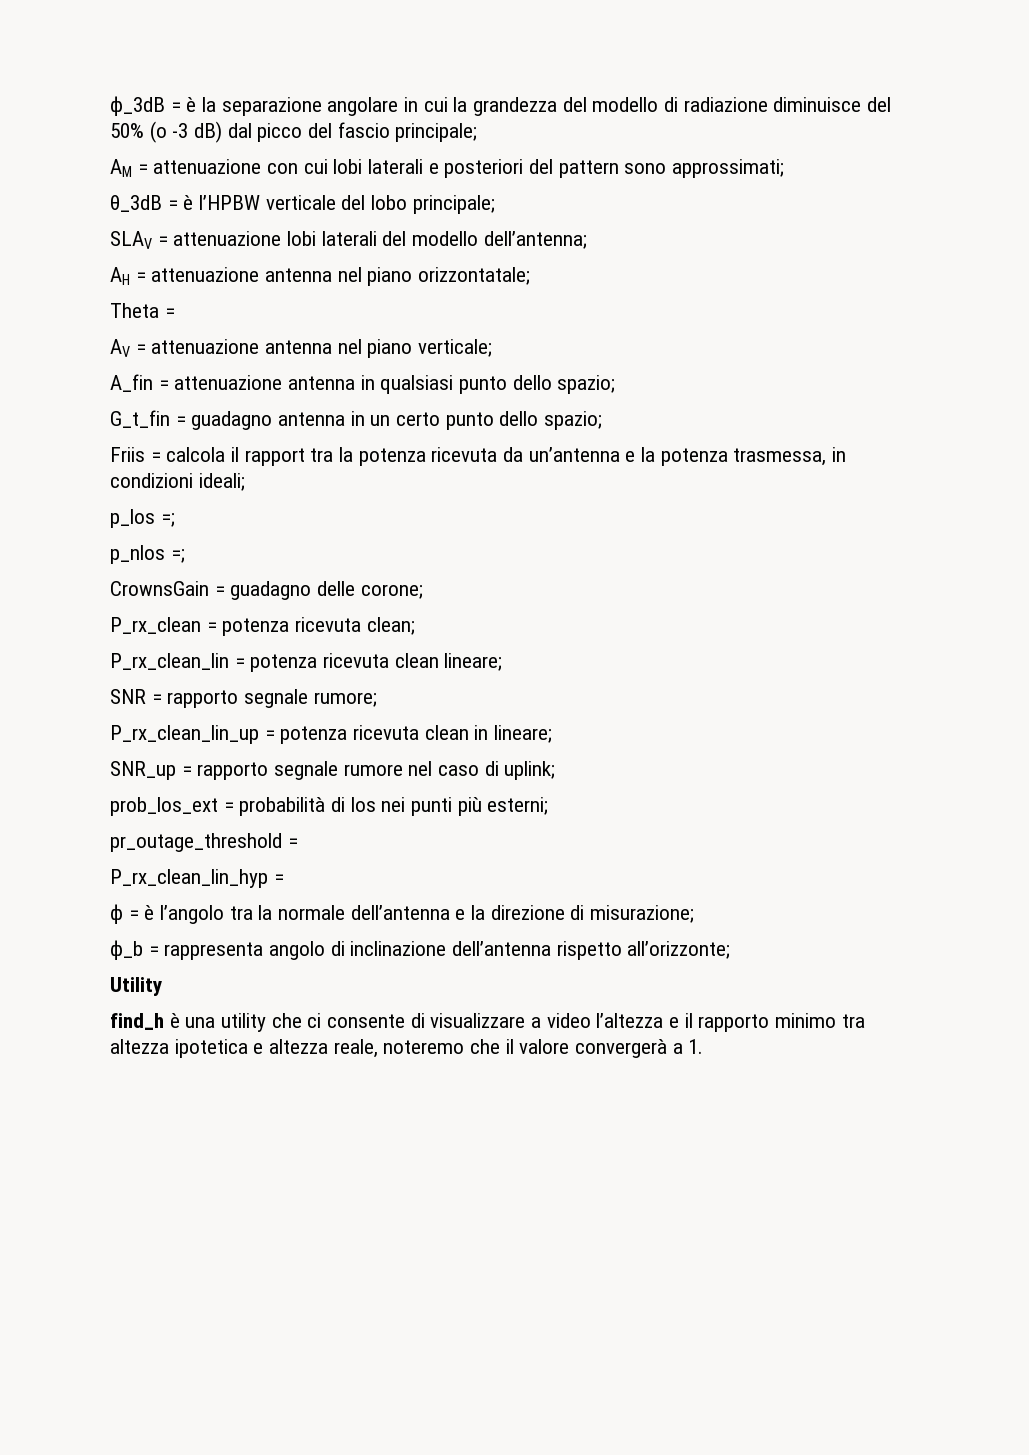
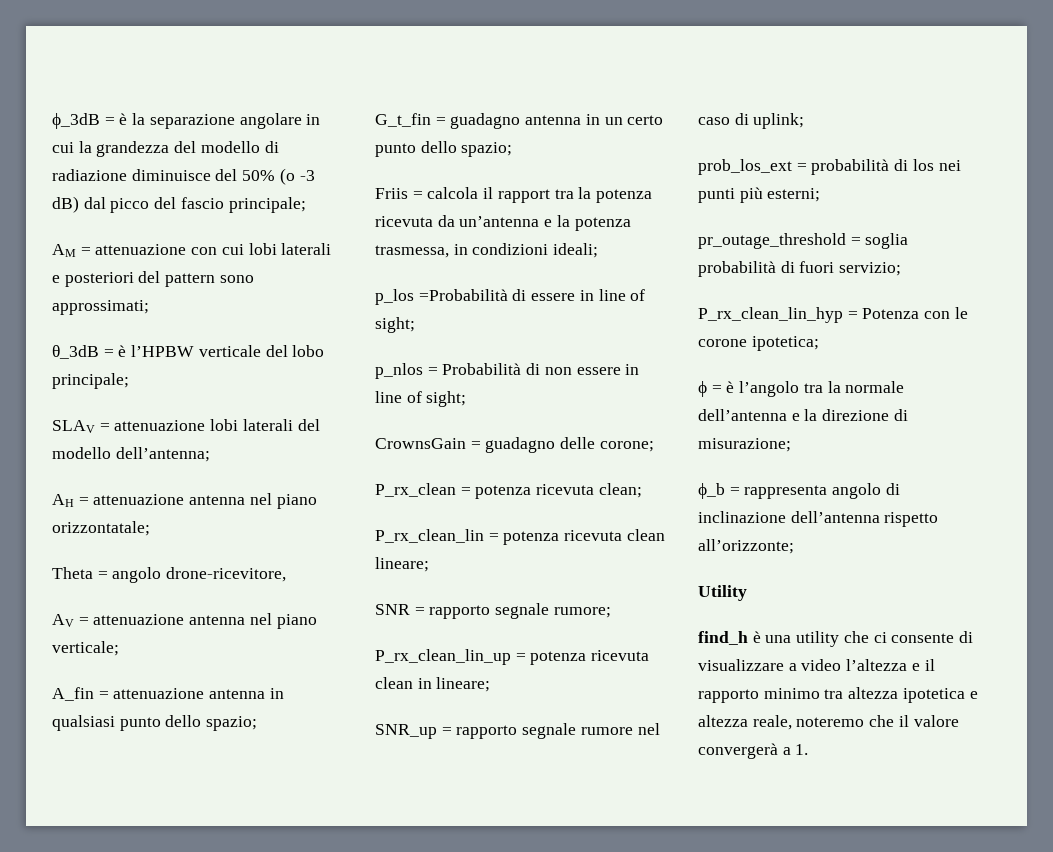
- Theta =
+ Theta = angolo drone-ricevitore,
- p_los =;
- p_nlos =;
+ p_los =Probabilità di essere in line of sight;
+ p_nlos = Probabilità di non essere in line of sight;
- pr_outage_threshold =
- P_rx_clean_lin_hyp =
+ pr_outage_threshold = soglia probabilità di fuori servizio;
+ P_rx_clean_lin_hyp = Potenza con le corone ipotetica;

